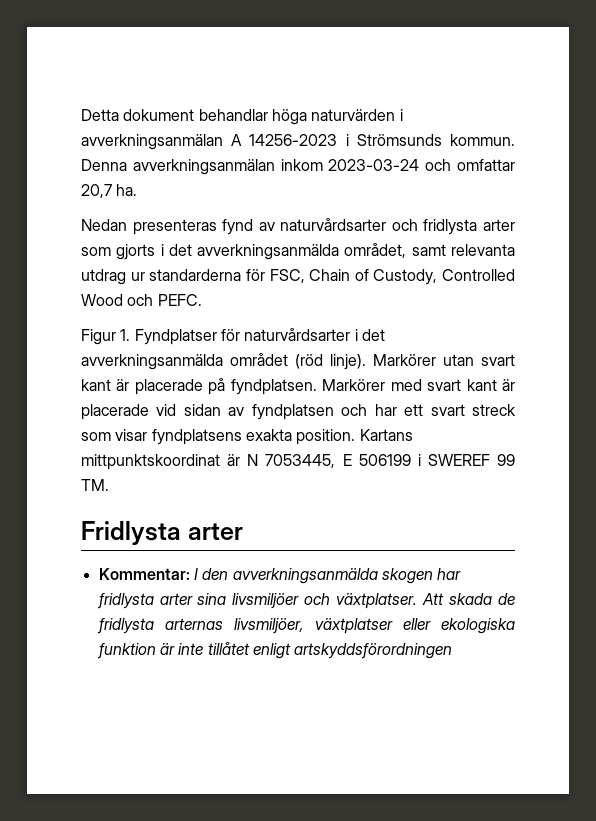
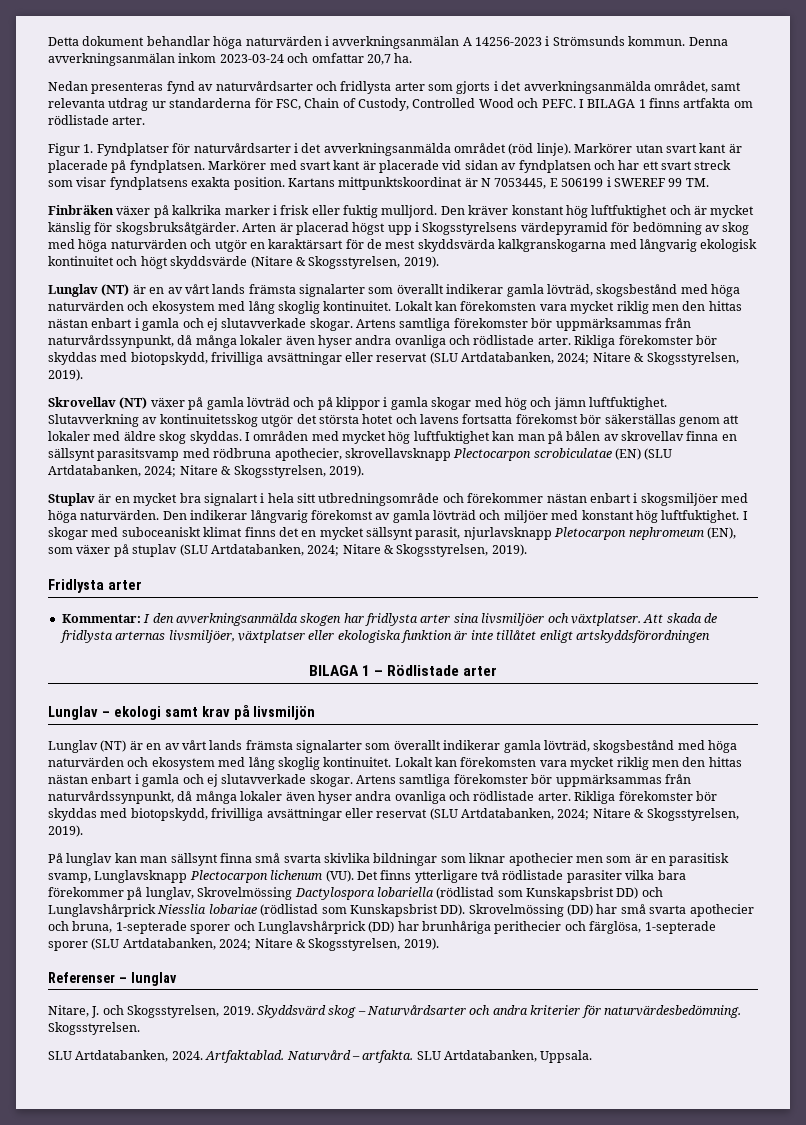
+ I BILAGA 1 finns artfakta om rödlistade arter.
+ Finbräken växer på kalkrika marker i frisk eller fuktig mulljord. Den kräver konstant hög luftfuktighet och är mycket känslig för skogsbruksåtgärder. Arten är placerad högst upp i Skogsstyrelsens värdepyramid för bedömning av skog med höga naturvärden och utgör en karaktärsart för de mest skyddsvärda kalkgranskogarna med långvarig ekologisk kontinuitet och högt skyddsvärde (Nitare & Skogsstyrelsen, 2019).
+ Lunglav (NT) är en av vårt lands främsta signalarter som överallt indikerar gamla lövträd, skogsbestånd med höga naturvärden och ekosystem med lång skoglig kontinuitet. Lokalt kan förekomsten vara mycket riklig men den hittas nästan enbart i gamla och ej slutavverkade skogar. Artens samtliga förekomster bör uppmärksammas från naturvårdssynpunkt, då många lokaler även hyser andra ovanliga och rödlistade arter. Rikliga förekomster bör skyddas med biotopskydd, frivilliga avsättningar eller reservat (SLU Artdatabanken, 2024; Nitare & Skogsstyrelsen, 2019).
+ Skrovellav (NT) växer på gamla lövträd och på klippor i gamla skogar med hög och jämn luftfuktighet. Slutavverkning av kontinuitetsskog utgör det största hotet och lavens fortsatta förekomst bör säkerställas genom att lokaler med äldre skog skyddas. I områden med mycket hög luftfuktighet kan man på bålen av skrovellav finna en sällsynt parasitsvamp med rödbruna apothecier, skrovellavsknapp Plectocarpon scrobiculatae (EN) (SLU Artdatabanken, 2024; Nitare & Skogsstyrelsen, 2019).
+ Stuplav är en mycket bra signalart i hela sitt utbredningsområde och förekommer nästan enbart i skogsmiljöer med höga naturvärden. Den indikerar långvarig förekomst av gamla lövträd och miljöer med konstant hög luftfuktighet. I skogar med suboceaniskt klimat finns det en mycket sällsynt parasit, njurlavsknapp Pletocarpon nephromeum (EN), som växer på stuplav (SLU Artdatabanken, 2024; Nitare & Skogsstyrelsen, 2019).
+ BILAGA 1 – Rödlistade arter
+ Lunglav – ekologi samt krav på livsmiljön
+ Lunglav (NT) är en av vårt lands främsta signalarter som överallt indikerar gamla lövträd, skogsbestånd med höga naturvärden och ekosystem med lång skoglig kontinuitet. Lokalt kan förekomsten vara mycket riklig men den hittas nästan enbart i gamla och ej slutavverkade skogar. Artens samtliga förekomster bör uppmärksammas från naturvårdssynpunkt, då många lokaler även hyser andra ovanliga och rödlistade arter. Rikliga förekomster bör skyddas med biotopskydd, frivilliga avsättningar eller reservat (SLU Artdatabanken, 2024; Nitare & Skogsstyrelsen, 2019).
+ På lunglav kan man sällsynt finna små svarta skivlika bildningar som liknar apothecier men som är en parasitisk svamp, Lunglavsknapp Plectocarpon lichenum (VU). Det finns ytterligare två rödlistade parasiter vilka bara förekommer på lunglav, Skrovelmössing Dactylospora lobariella (rödlistad som Kunskapsbrist DD) och Lunglavshårprick Niesslia lobariae (rödlistad som Kunskapsbrist DD). Skrovelmössing (DD) har små svarta apothecier och bruna, 1-septerade sporer och Lunglavshårprick (DD) har brunhåriga perithecier och färglösa, 1-septerade sporer (SLU Artdatabanken, 2024; Nitare & Skogsstyrelsen, 2019).
+ Referenser – lunglav
+ Nitare, J. och Skogsstyrelsen, 2019. Skyddsvärd skog – Naturvårdsarter och andra kriterier för naturvärdesbedömning. Skogsstyrelsen.
+ SLU Artdatabanken, 2024. Artfaktablad. Naturvård – artfakta. SLU Artdatabanken, Uppsala.

